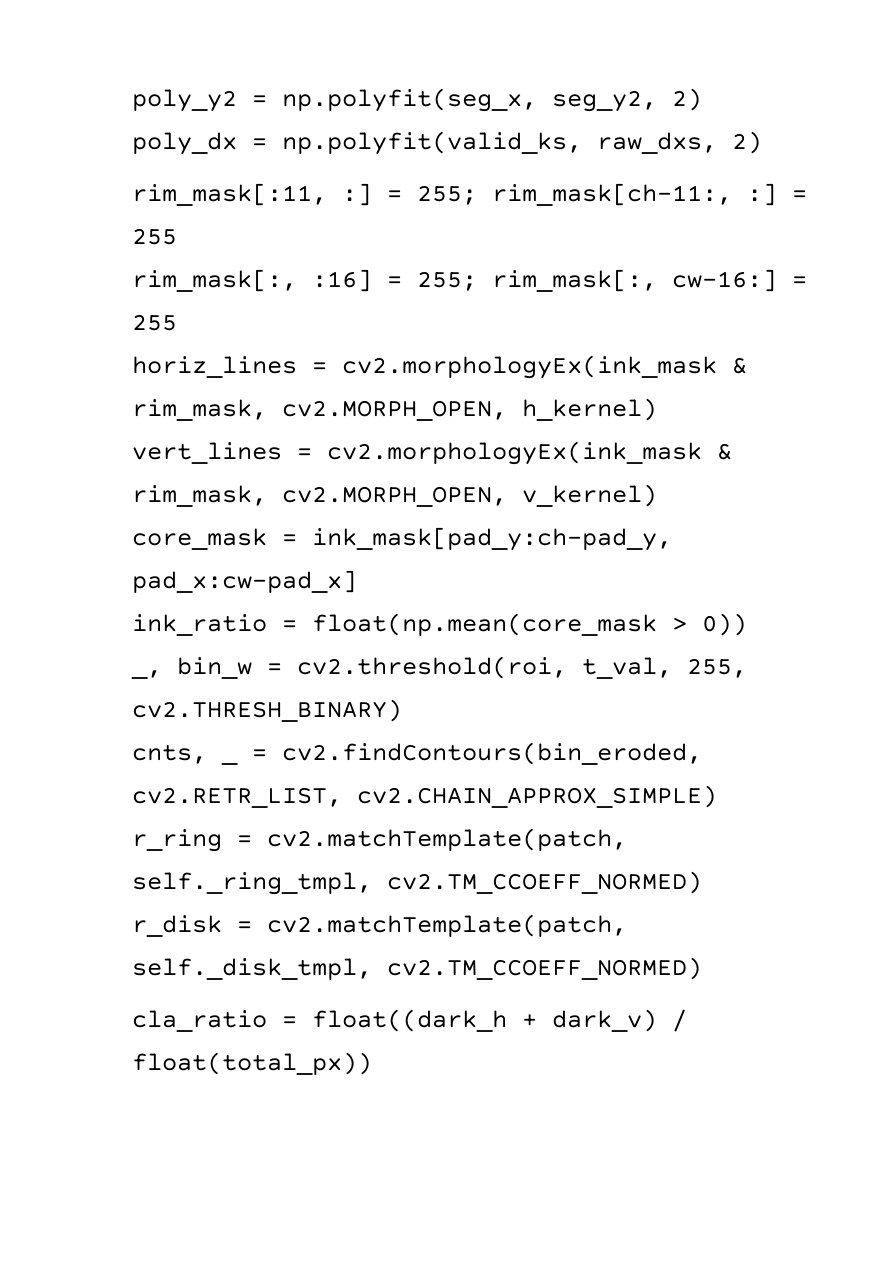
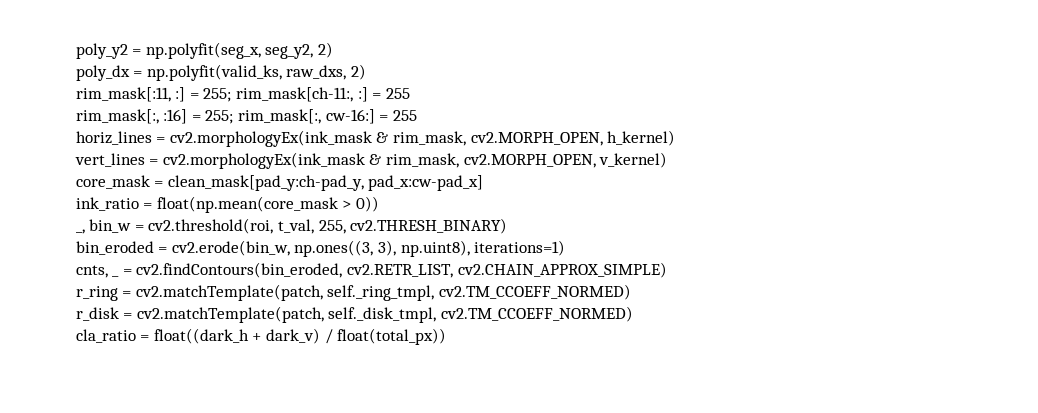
- core_mask = ink_mask[pad_y:ch-pad_y, pad_x:cw-pad_x]
+ core_mask = clean_mask[pad_y:ch-pad_y, pad_x:cw-pad_x]
+ bin_eroded = cv2.erode(bin_w, np.ones((3, 3), np.uint8), iterations=1)

